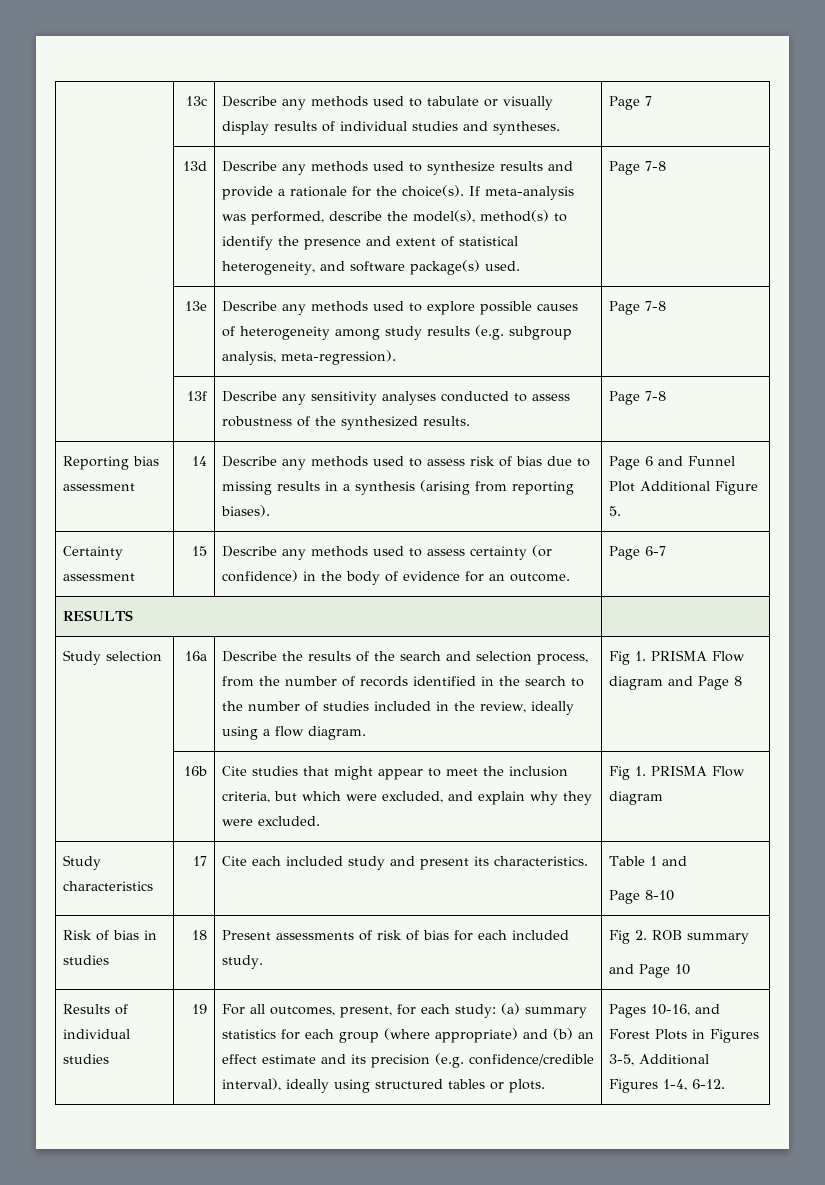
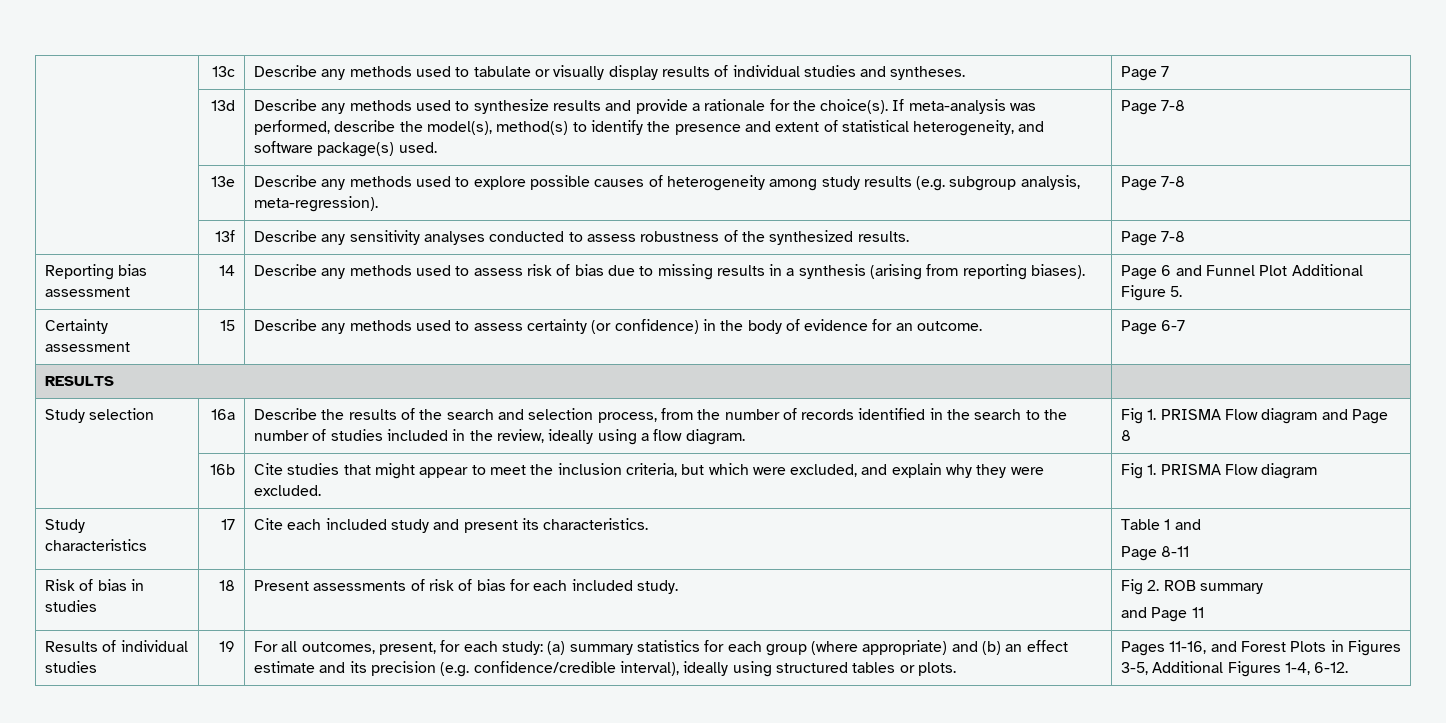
  Study characteristics | 17 | Cite each included study and present its characteristics. | Table 1 and
- Page 8-10
+ Page 8-11
  Risk of bias in studies | 18 | Present assessments of risk of bias for each included study. | Fig 2. ROB summary
- and Page 10
+ and Page 11
- Pages 10-16, and Forest Plots in Figures 3-5, Additional Figures 1-4, 6-12.
+ Pages 11-16, and Forest Plots in Figures 3-5, Additional Figures 1-4, 6-12.

